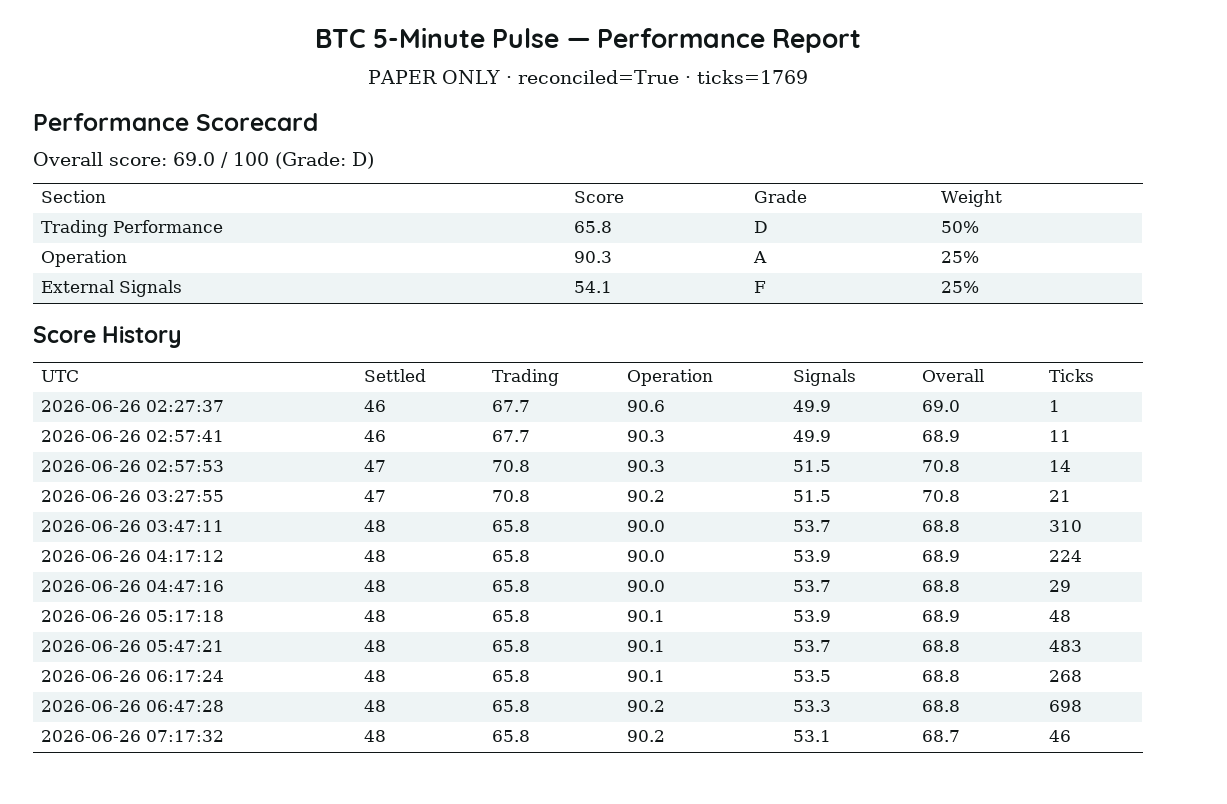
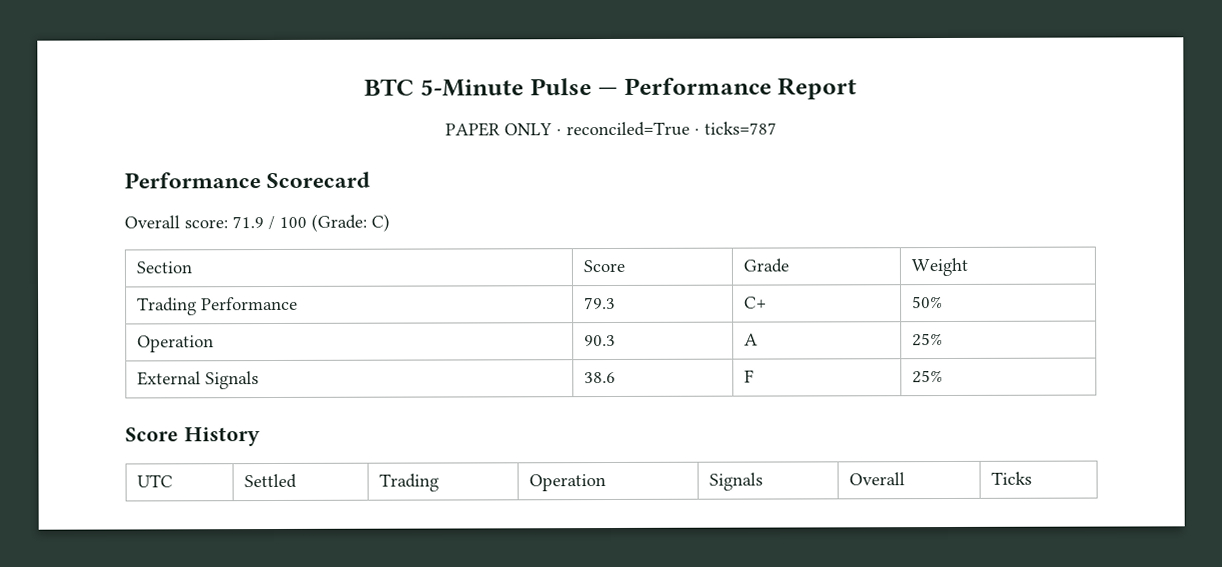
- PAPER ONLY · reconciled=True · ticks=1769
+ PAPER ONLY · reconciled=True · ticks=787
- Overall score: 69.0 / 100 (Grade: D)
+ Overall score: 71.9 / 100 (Grade: C)
- Trading Performance | 65.8 | D | 50%
+ Trading Performance | 79.3 | C+ | 50%
- External Signals | 54.1 | F | 25%
+ External Signals | 38.6 | F | 25%
- 2026-06-26 02:27:37 | 46 | 67.7 | 90.6 | 49.9 | 69.0 | 1
- 2026-06-26 02:57:41 | 46 | 67.7 | 90.3 | 49.9 | 68.9 | 11
- 2026-06-26 02:57:53 | 47 | 70.8 | 90.3 | 51.5 | 70.8 | 14
- 2026-06-26 03:27:55 | 47 | 70.8 | 90.2 | 51.5 | 70.8 | 21
- 2026-06-26 03:47:11 | 48 | 65.8 | 90.0 | 53.7 | 68.8 | 310
- 2026-06-26 04:17:12 | 48 | 65.8 | 90.0 | 53.9 | 68.9 | 224
- 2026-06-26 04:47:16 | 48 | 65.8 | 90.0 | 53.7 | 68.8 | 29
- 2026-06-26 05:17:18 | 48 | 65.8 | 90.1 | 53.9 | 68.9 | 48
- 2026-06-26 05:47:21 | 48 | 65.8 | 90.1 | 53.7 | 68.8 | 483
- 2026-06-26 06:17:24 | 48 | 65.8 | 90.1 | 53.5 | 68.8 | 268
- 2026-06-26 06:47:28 | 48 | 65.8 | 90.2 | 53.3 | 68.8 | 698
- 2026-06-26 07:17:32 | 48 | 65.8 | 90.2 | 53.1 | 68.7 | 46

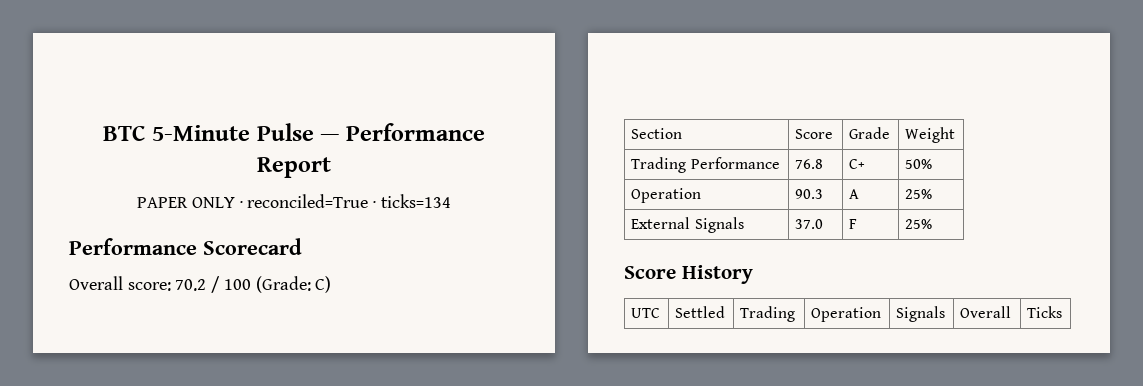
- PAPER ONLY · reconciled=True · ticks=787
+ PAPER ONLY · reconciled=True · ticks=134
- Overall score: 71.9 / 100 (Grade: C)
+ Overall score: 70.2 / 100 (Grade: C)
- Trading Performance | 79.3 | C+ | 50%
+ Trading Performance | 76.8 | C+ | 50%
- External Signals | 38.6 | F | 25%
+ External Signals | 37.0 | F | 25%

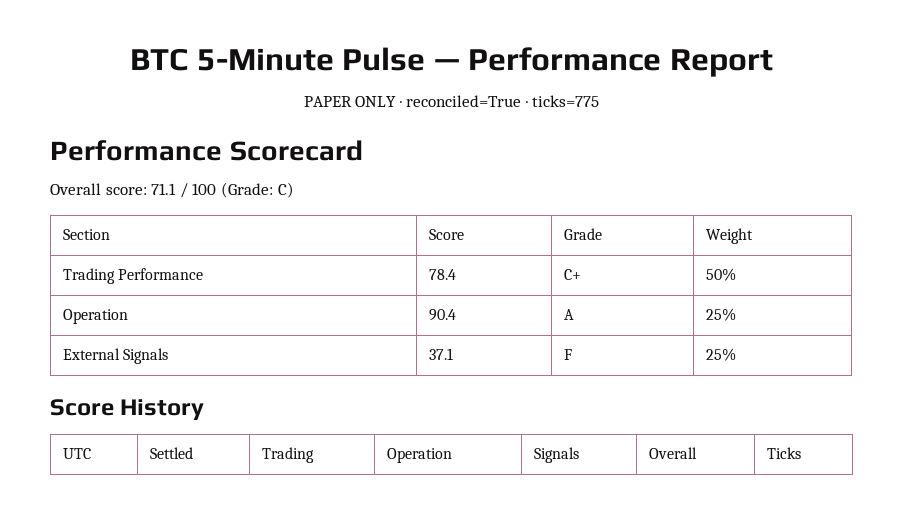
- PAPER ONLY · reconciled=True · ticks=134
+ PAPER ONLY · reconciled=True · ticks=775
- Overall score: 70.2 / 100 (Grade: C)
+ Overall score: 71.1 / 100 (Grade: C)
- Trading Performance | 76.8 | C+ | 50%
+ Trading Performance | 78.4 | C+ | 50%
- Operation | 90.3 | A | 25%
+ Operation | 90.4 | A | 25%
- External Signals | 37.0 | F | 25%
+ External Signals | 37.1 | F | 25%

